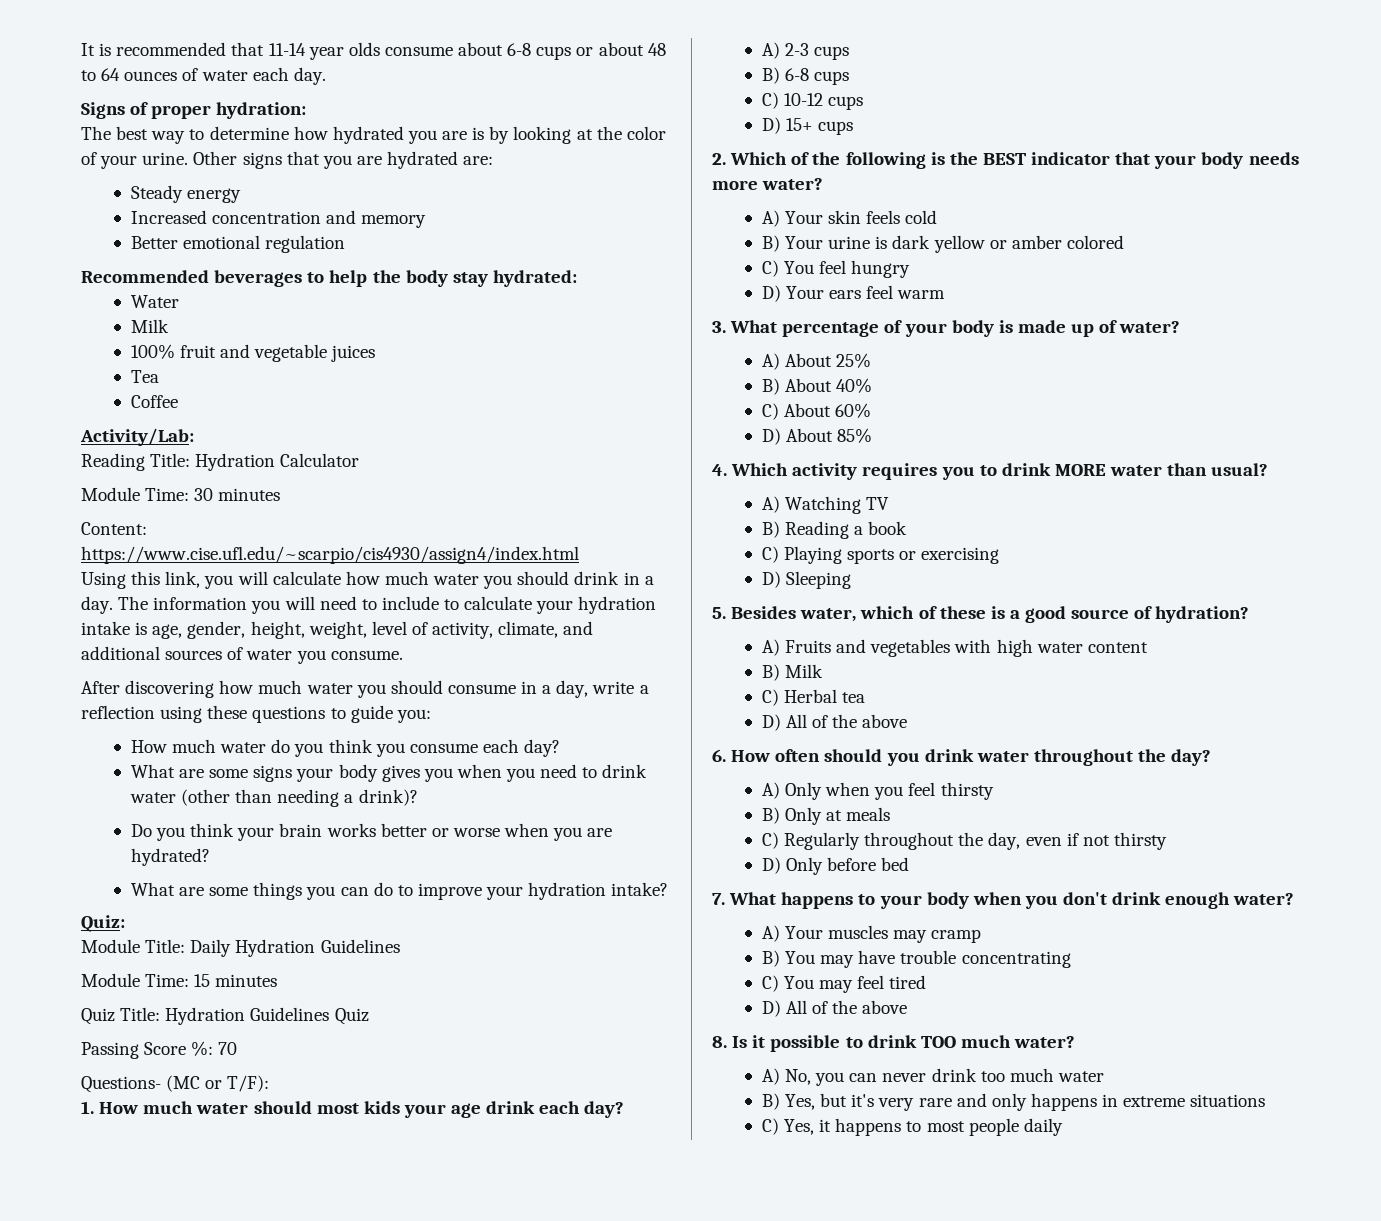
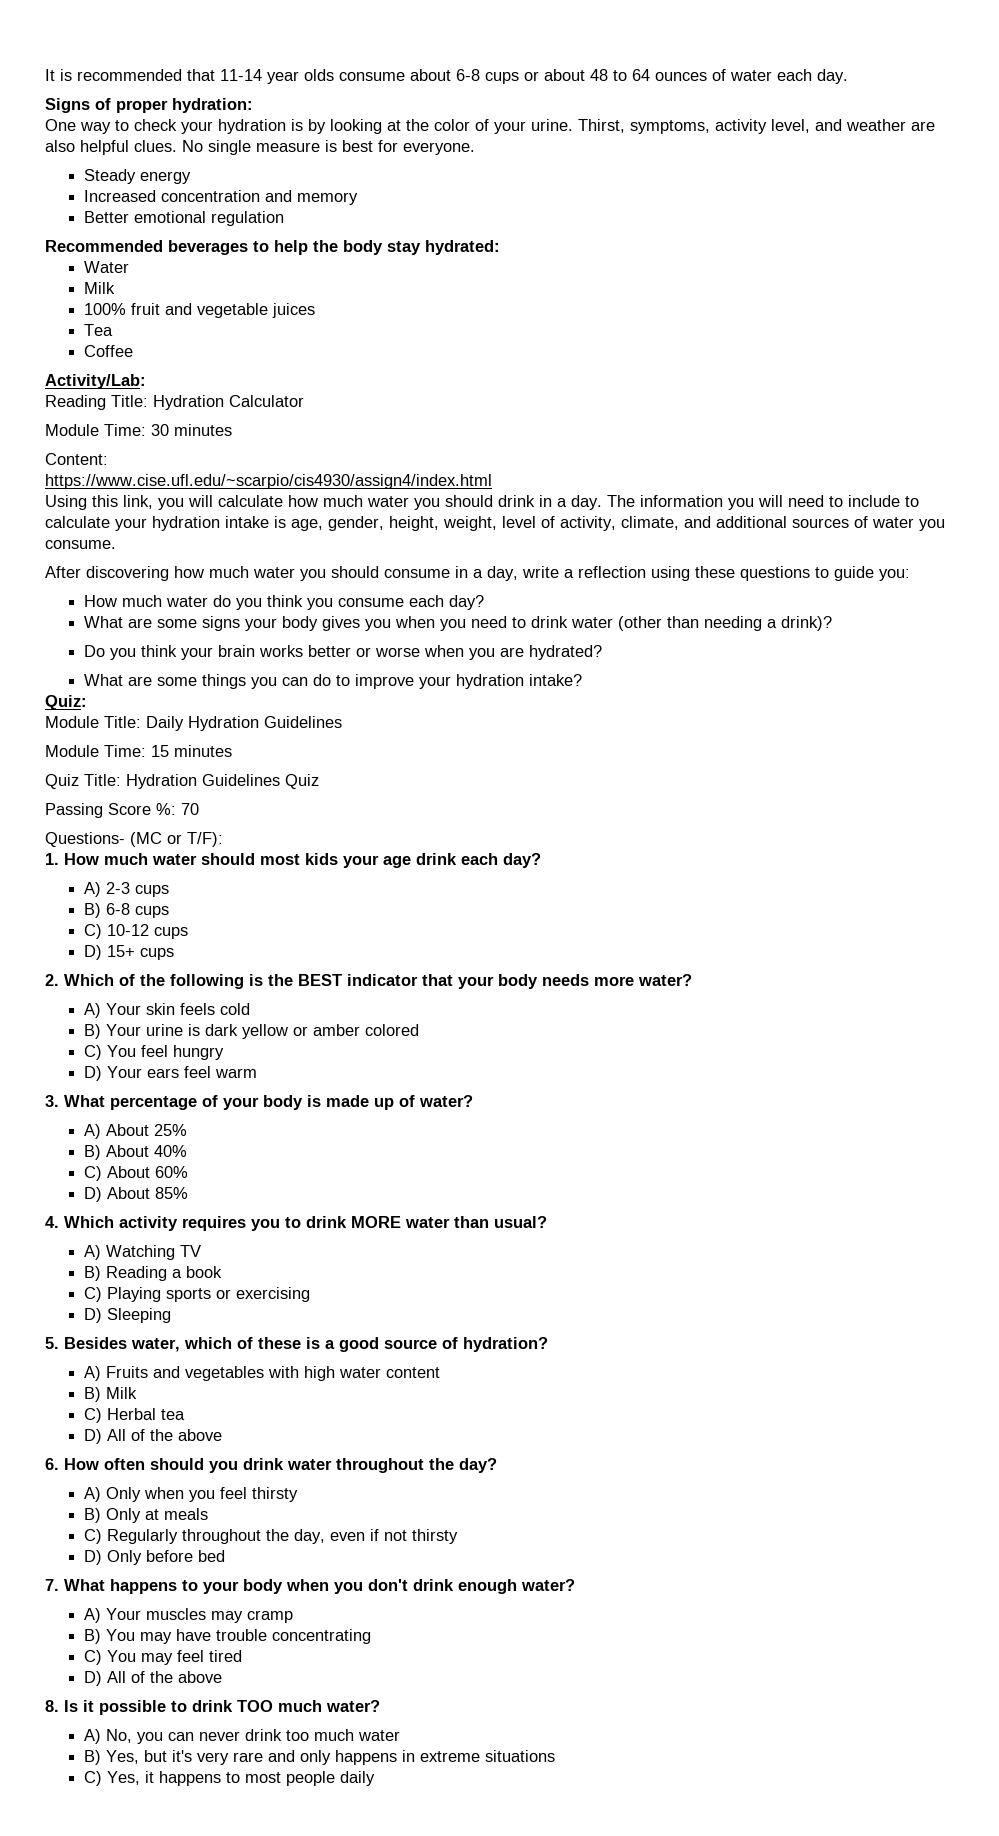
- The best way to determine how hydrated you are is by looking at the color of your urine.
+ One way to check your hydration is by looking at the color of your urine.
- Other signs that you are hydrated are:
+ Thirst, symptoms, activity level, and weather are also helpful clues. No single measure is best for everyone.

